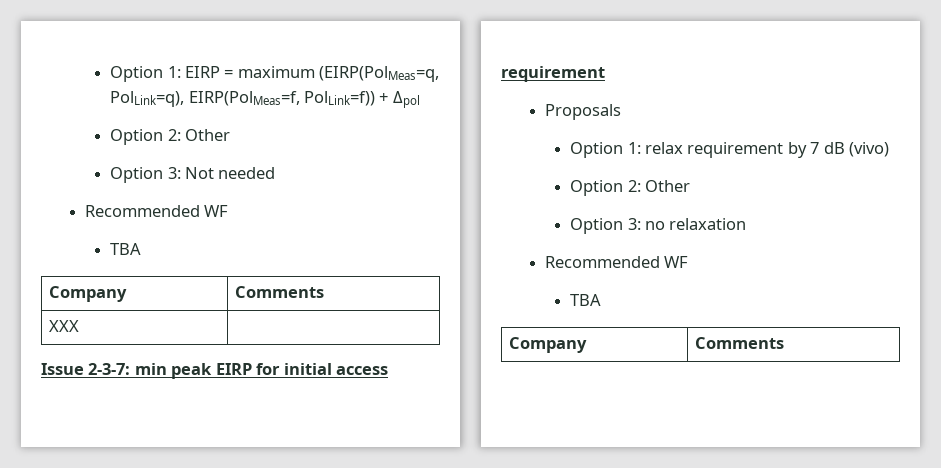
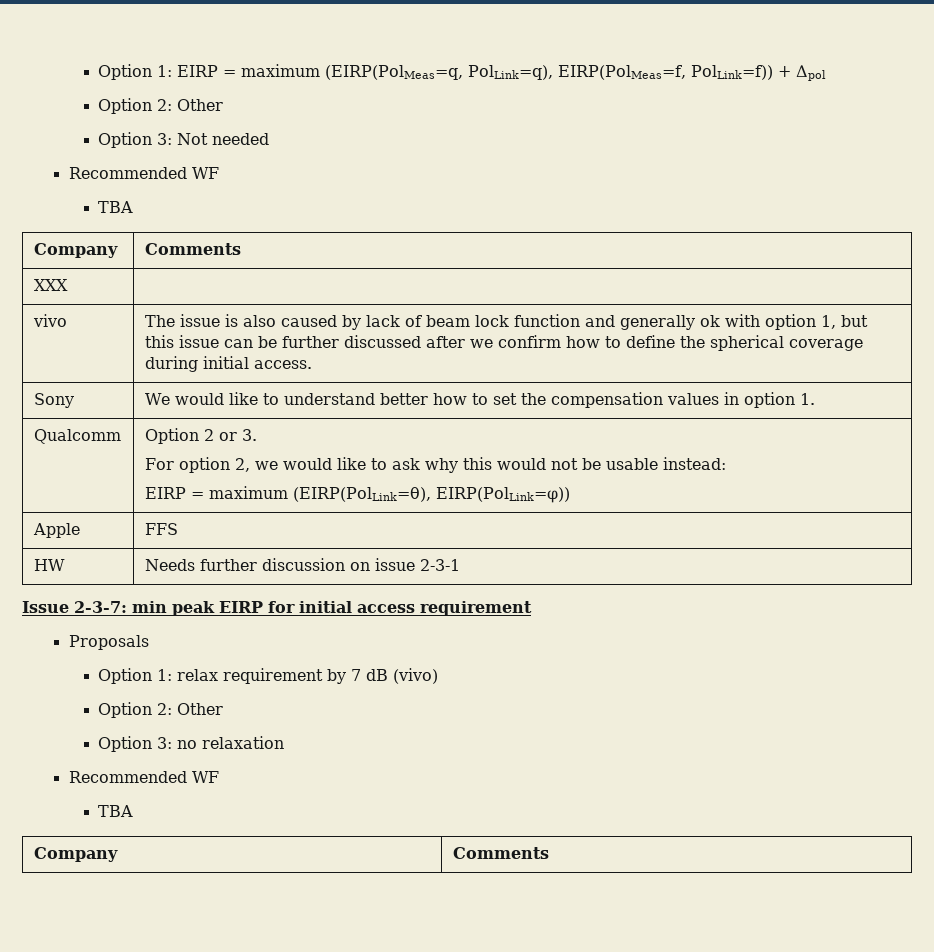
+ vivo | The issue is also caused by lack of beam lock function and generally ok with option 1, but this issue can be further discussed after we confirm how to define the spherical coverage during initial access.
+ Sony | We would like to understand better how to set the compensation values in option 1.
+ Qualcomm | Option 2 or 3.
+ For option 2, we would like to ask why this would not be usable instead:
+ EIRP = maximum (EIRP(PolLink=θ), EIRP(PolLink=φ))
+ Apple | FFS
+ HW | Needs further discussion on issue 2-3-1

